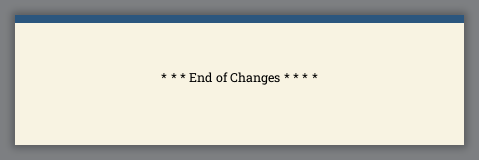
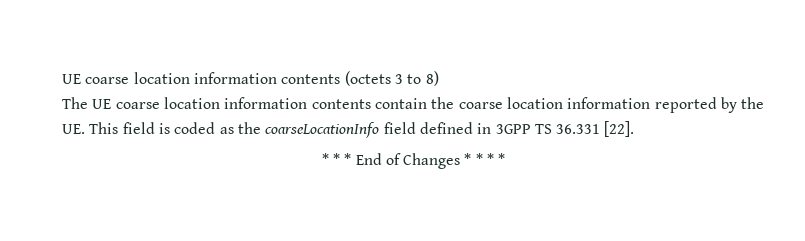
+ UE coarse location information contents (octets 3 to 8)
+ The UE coarse location information contents contain the coarse location information reported by the UE. This field is coded as the coarseLocationInfo field defined in 3GPP TS 36.331 [22].

